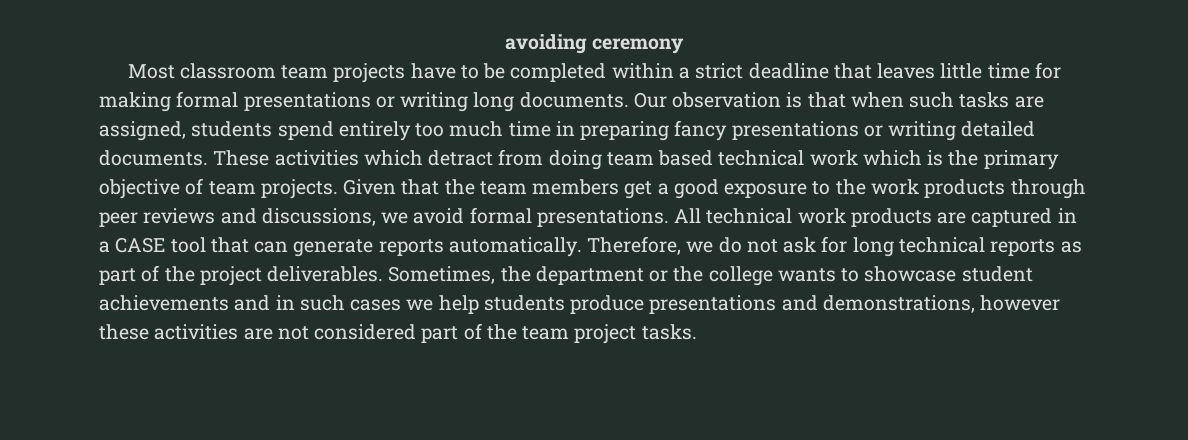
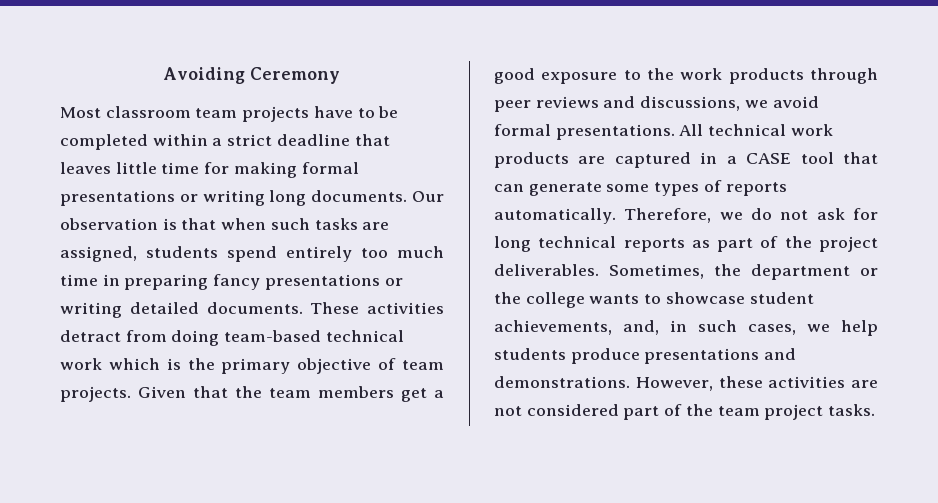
- avoiding ceremony
+ Avoiding Ceremony
- These activities which detract from doing team based technical work which is the primary objective of team projects.
+ These activities detract from doing team-based technical work which is the primary objective of team projects.
- All technical work products are captured in a CASE tool that can generate reports automatically.
+ All technical work products are captured in a CASE tool that can generate some types of reports automatically.
- Sometimes, the department or the college wants to showcase student achievements and in such cases we help students produce presentations and demonstrations, however these activities are not considered part of the team project tasks.
+ Sometimes, the department or the college wants to showcase student achievements, and, in such cases, we help students produce presentations and demonstrations. However, these activities are not considered part of the team project tasks.

